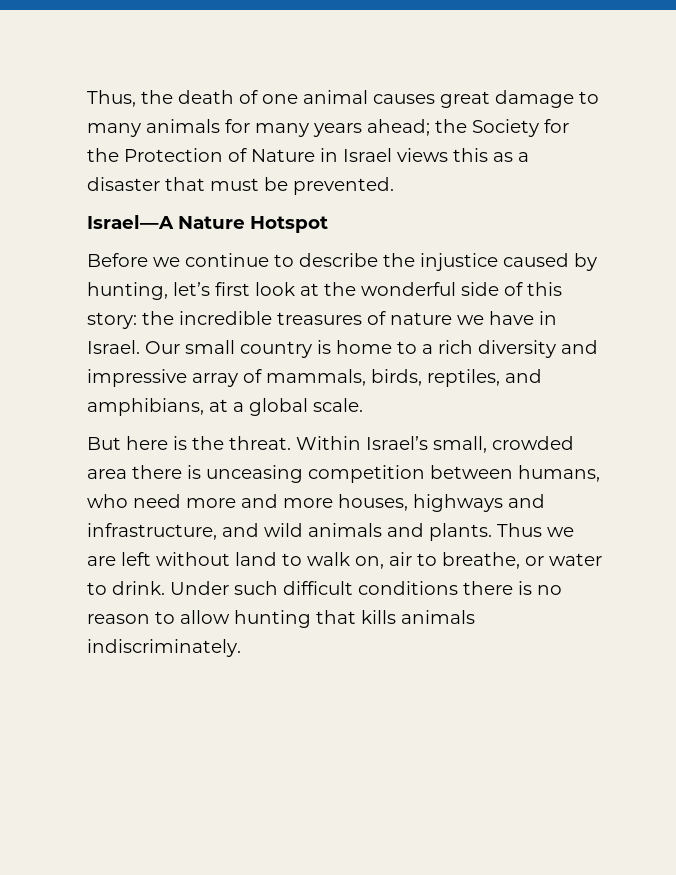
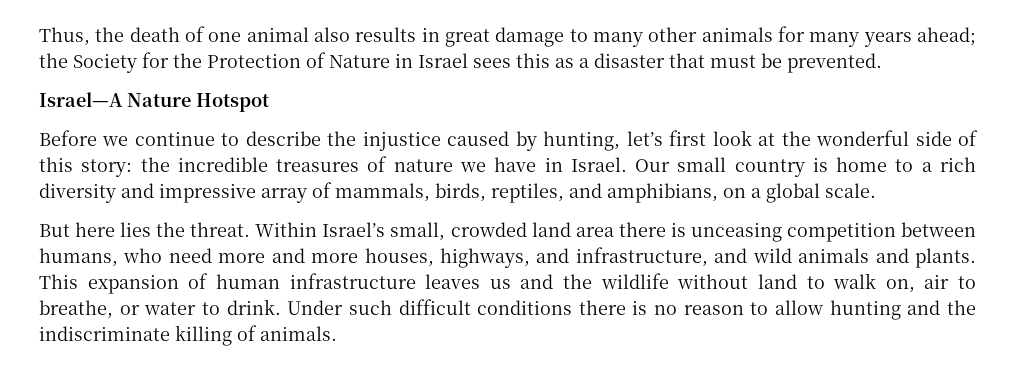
- Thus, the death of one animal causes great damage to many animals for many years ahead; the Society for the Protection of Nature in Israel views this as a disaster that must be prevented.
+ Thus, the death of one animal also results in great damage to many other animals for many years ahead; the Society for the Protection of Nature in Israel sees this as a disaster that must be prevented.
- Our small country is home to a rich diversity and impressive array of mammals, birds, reptiles, and amphibians, at a global scale.
+ Our small country is home to a rich diversity and impressive array of mammals, birds, reptiles, and amphibians, on a global scale.
- But here is the threat.
+ But here lies the threat.
- Within Israel’s small, crowded area there is unceasing competition between humans, who need more and more houses, highways and infrastructure, and wild animals and plants.
+ Within Israel’s small, crowded land area there is unceasing competition between humans, who need more and more houses, highways, and infrastructure, and wild animals and plants.
- Thus we are left without land to walk on, air to breathe, or water to drink.
+ This expansion of human infrastructure leaves us and the wildlife without land to walk on, air to breathe, or water to drink.
- Under such difficult conditions there is no reason to allow hunting that kills animals indiscriminately.
+ Under such difficult conditions there is no reason to allow hunting and the indiscriminate killing of animals.

